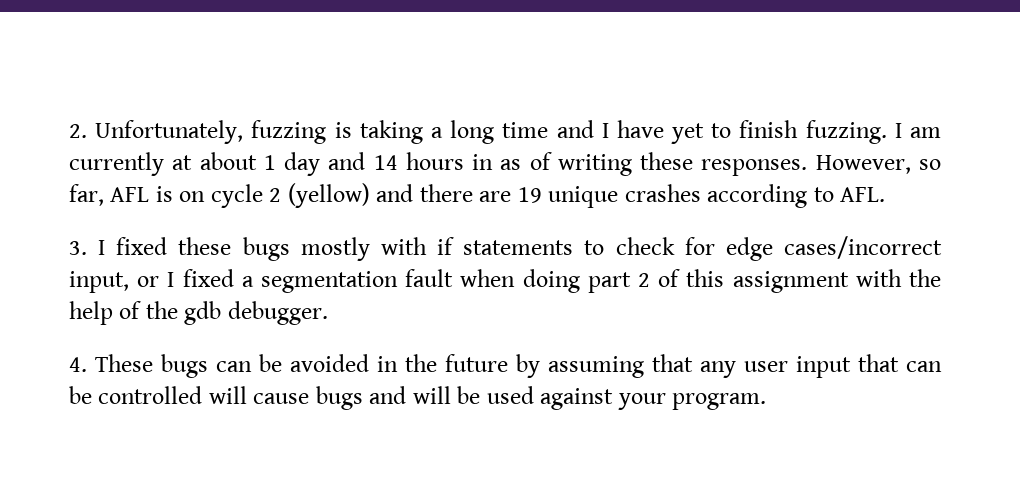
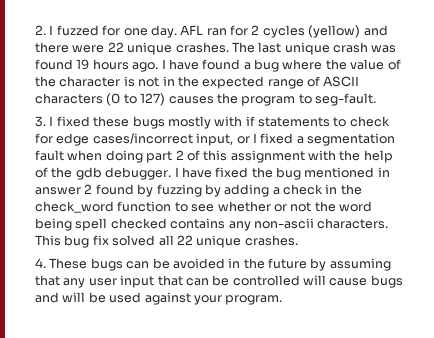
- 2. Unfortunately, fuzzing is taking a long time and I have yet to finish fuzzing. I am currently at about 1 day and 14 hours in as of writing these responses. However, so far, AFL is on cycle 2 (yellow) and there are 19 unique crashes according to AFL.
+ 2. I fuzzed for one day. AFL ran for 2 cycles (yellow) and there were 22 unique crashes. The last unique crash was found 19 hours ago. I have found a bug where the value of the character is not in the expected range of ASCII characters (0 to 127) causes the program to seg-fault.
+ I have fixed the bug mentioned in answer 2 found by fuzzing by adding a check in the check_word function to see whether or not the word being spell checked contains any non-ascii characters. This bug fix solved all 22 unique crashes.

